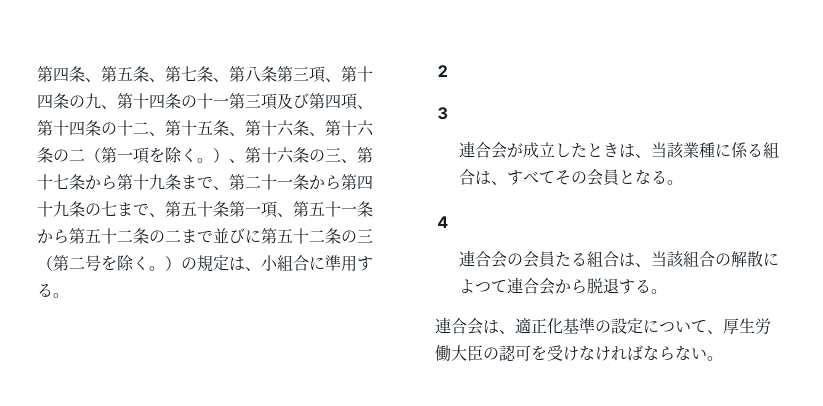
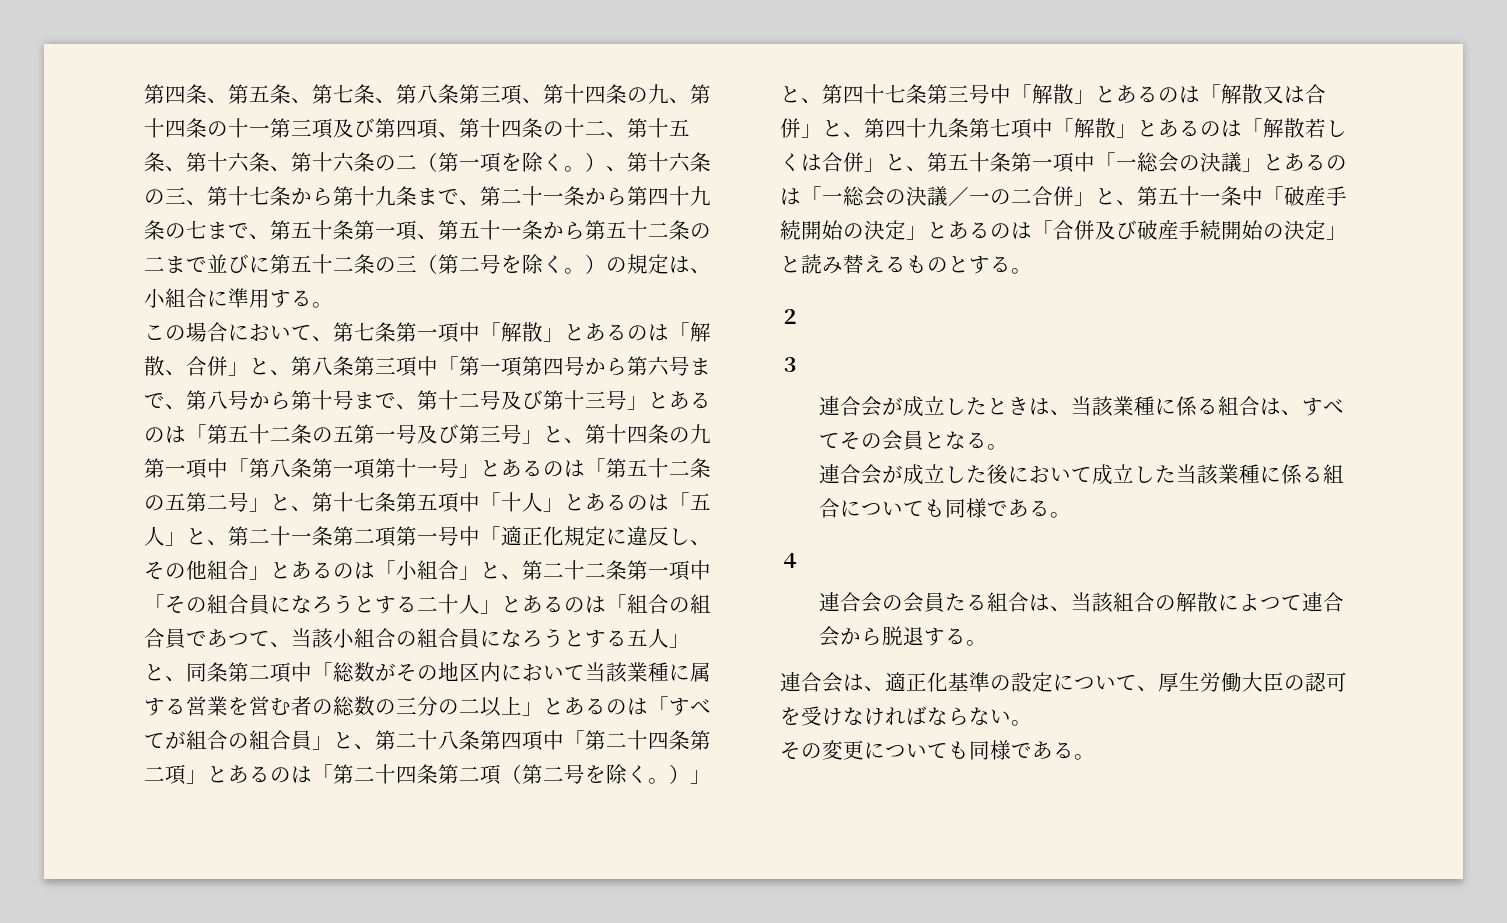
+ この場合において、第七条第一項中「解散」とあるのは「解散、合併」と、第八条第三項中「第一項第四号から第六号まで、第八号から第十号まで、第十二号及び第十三号」とあるのは「第五十二条の五第一号及び第三号」と、第十四条の九第一項中「第八条第一項第十一号」とあるのは「第五十二条の五第二号」と、第十七条第五項中「十人」とあるのは「五人」と、第二十一条第二項第一号中「適正化規定に違反し、その他組合」とあるのは「小組合」と、第二十二条第一項中「その組合員になろうとする二十人」とあるのは「組合の組合員であつて、当該小組合の組合員になろうとする五人」と、同条第二項中「総数がその地区内において当該業種に属する営業を営む者の総数の三分の二以上」とあるのは「すべてが組合の組合員」と、第二十八条第四項中「第二十四条第二項」とあるのは「第二十四条第二項（第二号を除く。）」と、第四十七条第三号中「解散」とあるのは「解散又は合併」と、第四十九条第七項中「解散」とあるのは「解散若しくは合併」と、第五十条第一項中「一総会の決議」とあるのは「一総会の決議／一の二合併」と、第五十一条中「破産手続開始の決定」とあるのは「合併及び破産手続開始の決定」と読み替えるものとする。
+ 連合会が成立した後において成立した当該業種に係る組合についても同様である。
+ その変更についても同様である。

